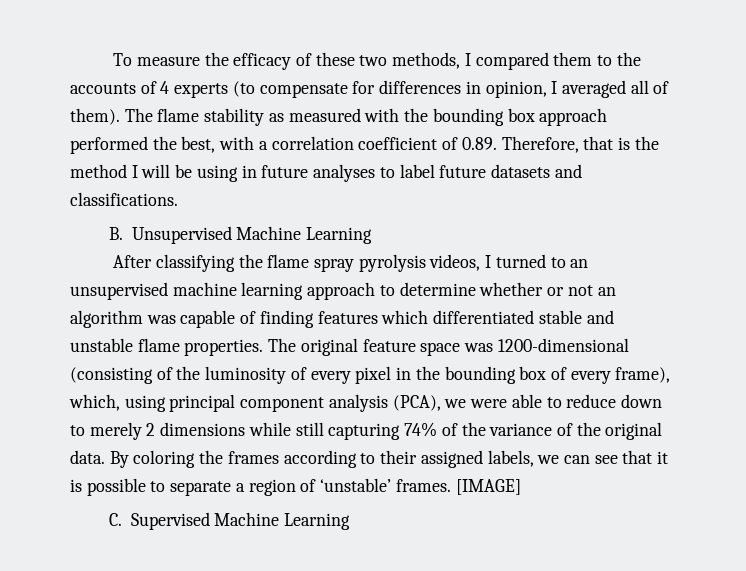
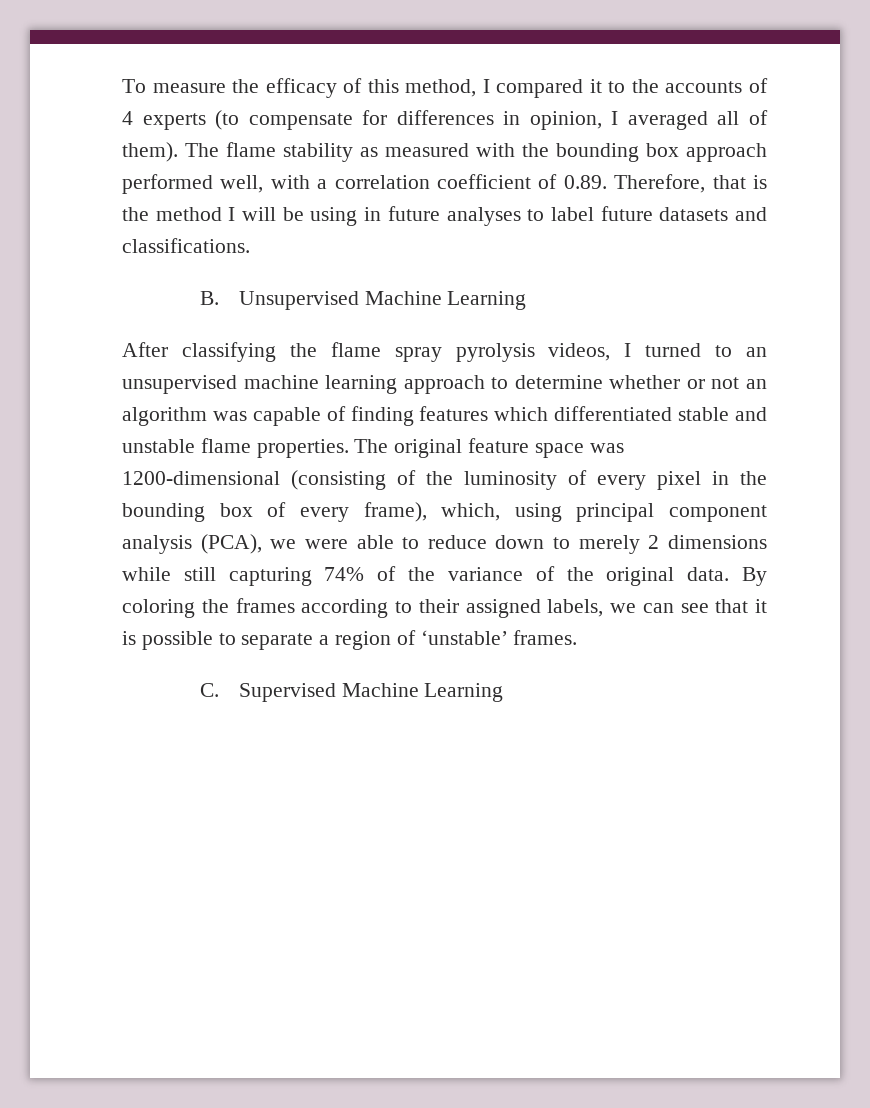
- To measure the efficacy of these two methods, I compared them to the accounts of 4 experts (to compensate for differences in opinion, I averaged all of them).
+ To measure the efficacy of this method, I compared it to the accounts of 4 experts (to compensate for differences in opinion, I averaged all of them).
- The flame stability as measured with the bounding box approach performed the best, with a correlation coefficient of 0.89. Therefore, that is the method I will be using in future analyses to label future datasets and classifications.
+ The flame stability as measured with the bounding box approach performed well, with a correlation coefficient of 0.89. Therefore, that is the method I will be using in future analyses to label future datasets and classifications.
- [IMAGE]

